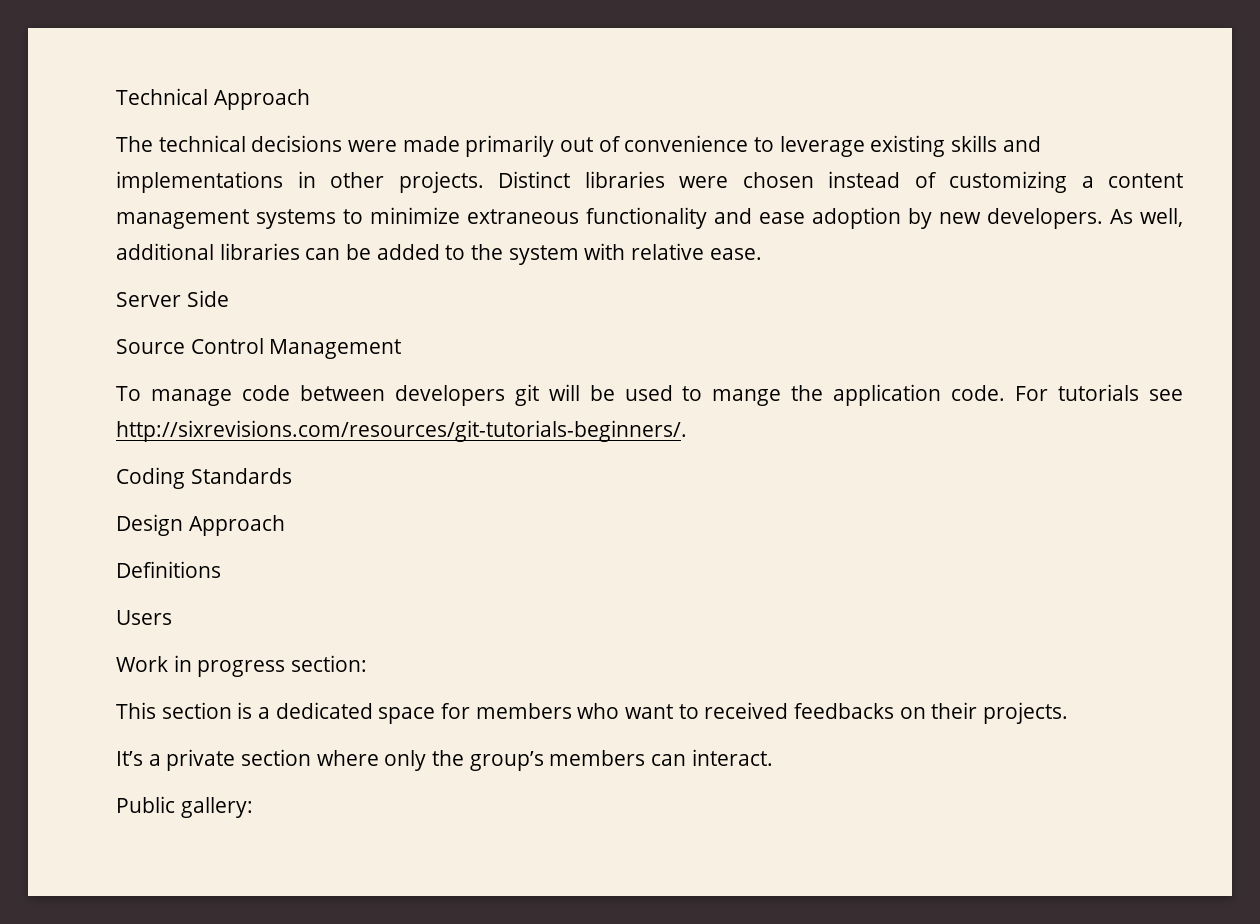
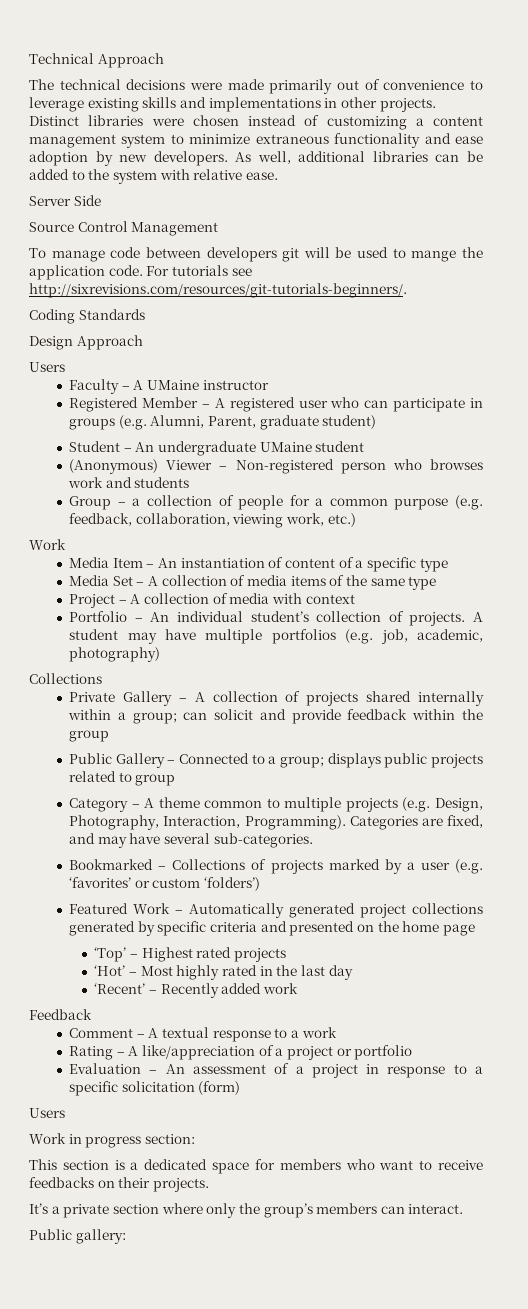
- Distinct libraries were chosen instead of customizing a content management systems to minimize extraneous functionality and ease adoption by new developers.
+ Distinct libraries were chosen instead of customizing a content management system to minimize extraneous functionality and ease adoption by new developers.
  Design Approach
- Definitions
+ Users
+ Faculty – A UMaine instructor
+ Registered Member – A registered user who can participate in groups (e.g. Alumni, Parent, graduate student)
+ Student – An undergraduate UMaine student
+ (Anonymous) Viewer – Non-registered person who browses work and students
+ Group – a collection of people for a common purpose (e.g. feedback, collaboration, viewing work, etc.)
+ Work
+ Media Item – An instantiation of content of a specific type
+ Media Set – A collection of media items of the same type
+ Project – A collection of media with context
+ Portfolio – An individual student’s collection of projects. A student may have multiple portfolios (e.g. job, academic, photography)
+ Collections
+ Private Gallery – A collection of projects shared internally within a group; can solicit and provide feedback within the group
+ Public Gallery – Connected to a group; displays public projects related to group
+ Category – A theme common to multiple projects (e.g. Design, Photography, Interaction, Programming). Categories are fixed, and may have several sub-categories.
+ Bookmarked – Collections of projects marked by a user (e.g. ‘favorites’ or custom ‘folders’)
+ Featured Work – Automatically generated project collections generated by specific criteria and presented on the home page
+ ‘Top’ – Highest rated projects
+ ‘Hot’ – Most highly rated in the last day
+ ‘Recent’ – Recently added work
+ Feedback
+ Comment – A textual response to a work
+ Rating – A like/appreciation of a project or portfolio
+ Evaluation – An assessment of a project in response to a specific solicitation (form)
- This section is a dedicated space for members who want to received feedbacks on their projects.
+ This section is a dedicated space for members who want to receive feedbacks on their projects.

